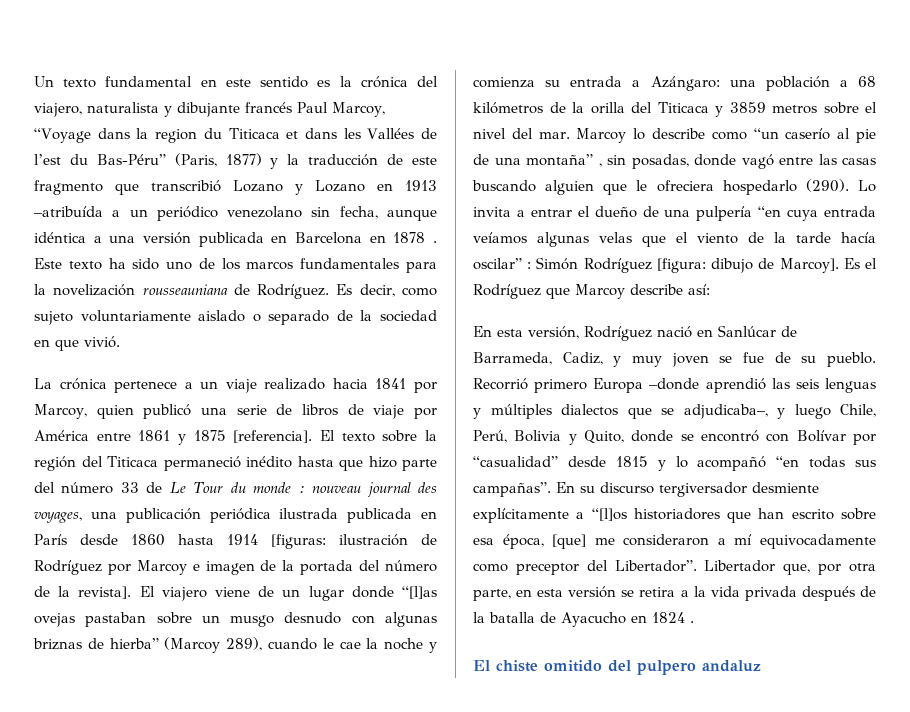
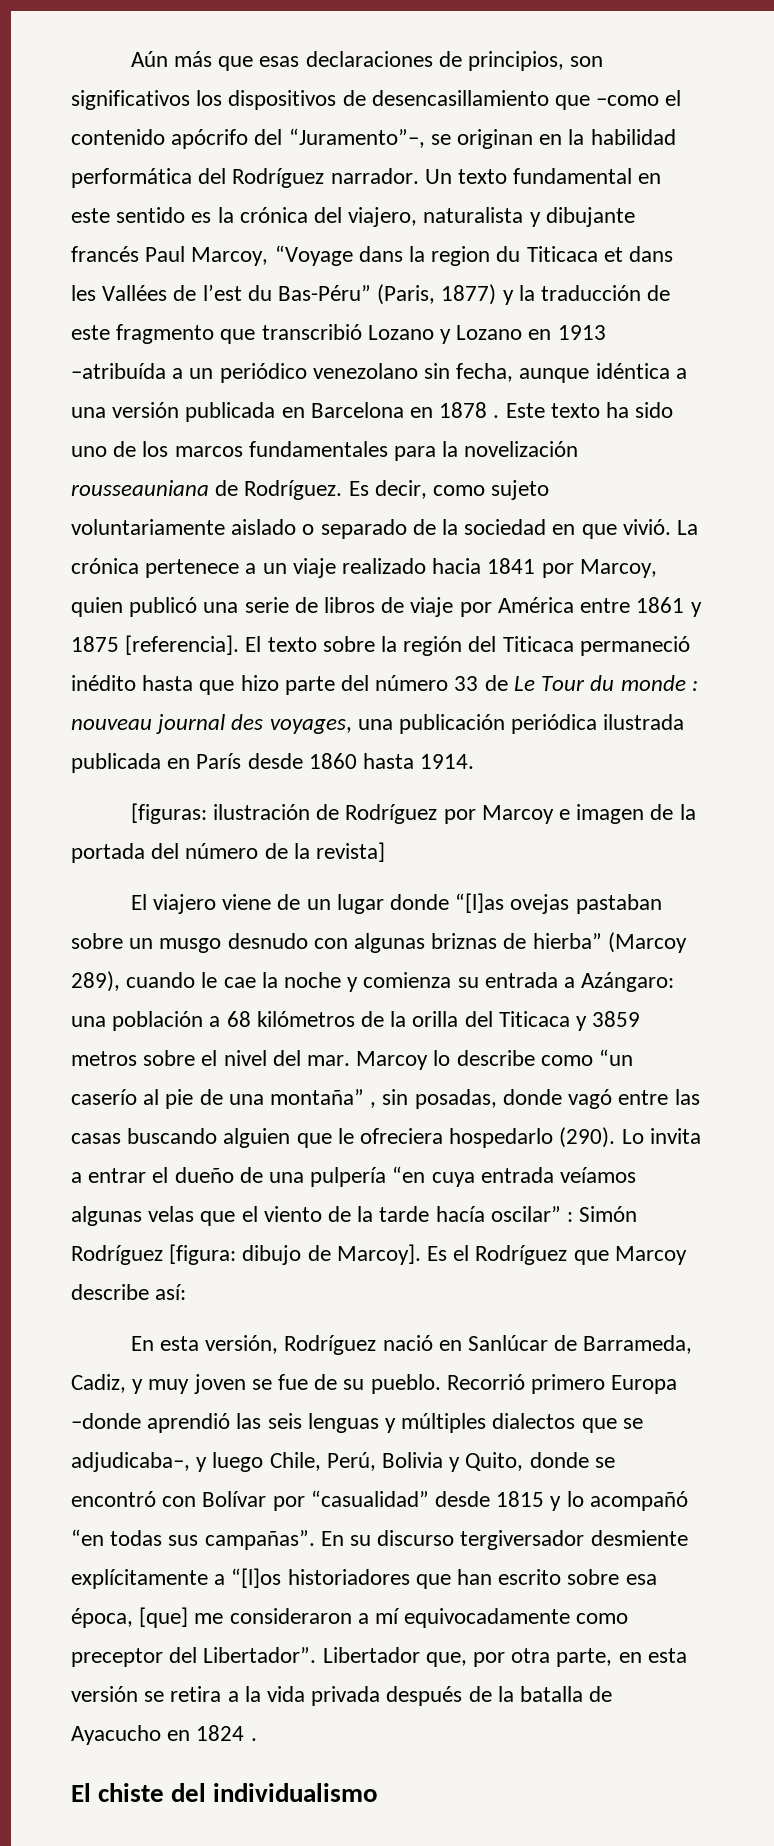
+ Aún más que esas declaraciones de principios, son significativos los dispositivos de desencasillamiento que –como el contenido apócrifo del “Juramento”–, se originan en la habilidad performática del Rodríguez narrador.
- Es decir, como sujeto voluntariamente aislado o separado de la sociedad en que vivió.
- La crónica pertenece a un viaje realizado hacia 1841 por Marcoy, quien publicó una serie de libros de viaje por América entre 1861 y 1875 [referencia].
+ Es decir, como sujeto voluntariamente aislado o separado de la sociedad en que vivió. La crónica pertenece a un viaje realizado hacia 1841 por Marcoy, quien publicó una serie de libros de viaje por América entre 1861 y 1875 [referencia].
- nouveau journal des voyages, una publicación periódica ilustrada publicada en París desde 1860 hasta 1914 [figuras:
+ nouveau journal des voyages, una publicación periódica ilustrada publicada en París desde 1860 hasta 1914.
+ [figuras:
- ilustración de Rodríguez por Marcoy e imagen de la portada del número de la revista]. El viajero viene de un lugar donde “[l]as ovejas pastaban sobre un musgo desnudo con algunas briznas de hierba” (Marcoy 289), cuando le cae la noche y comienza su entrada a Azángaro:
+ ilustración de Rodríguez por Marcoy e imagen de la portada del número de la revista]
+ El viajero viene de un lugar donde “[l]as ovejas pastaban sobre un musgo desnudo con algunas briznas de hierba” (Marcoy 289), cuando le cae la noche y comienza su entrada a Azángaro:
- El chiste omitido del pulpero andaluz
+ El chiste del individualismo

